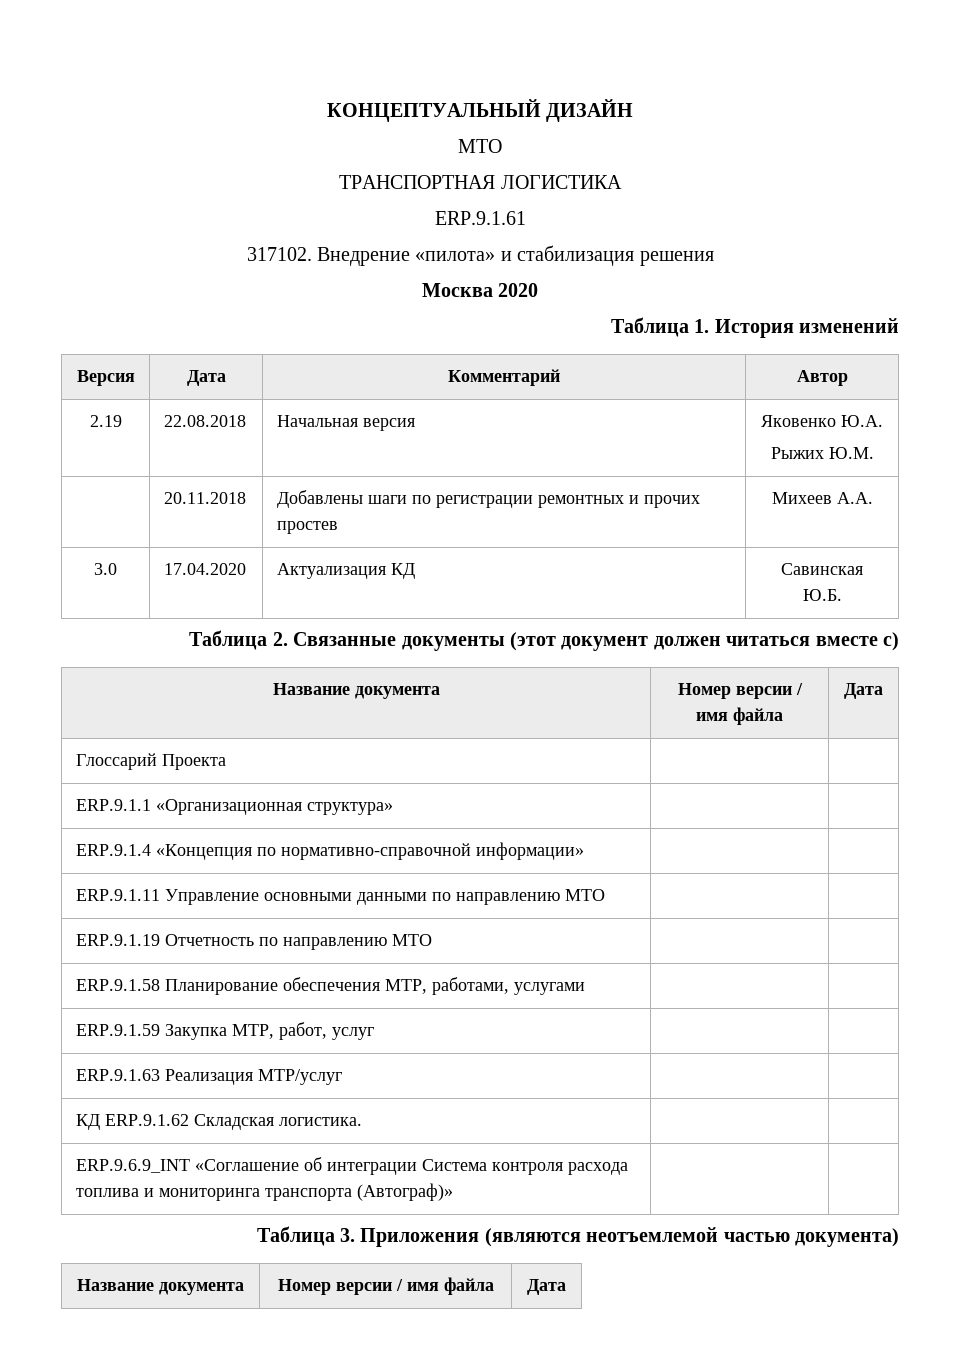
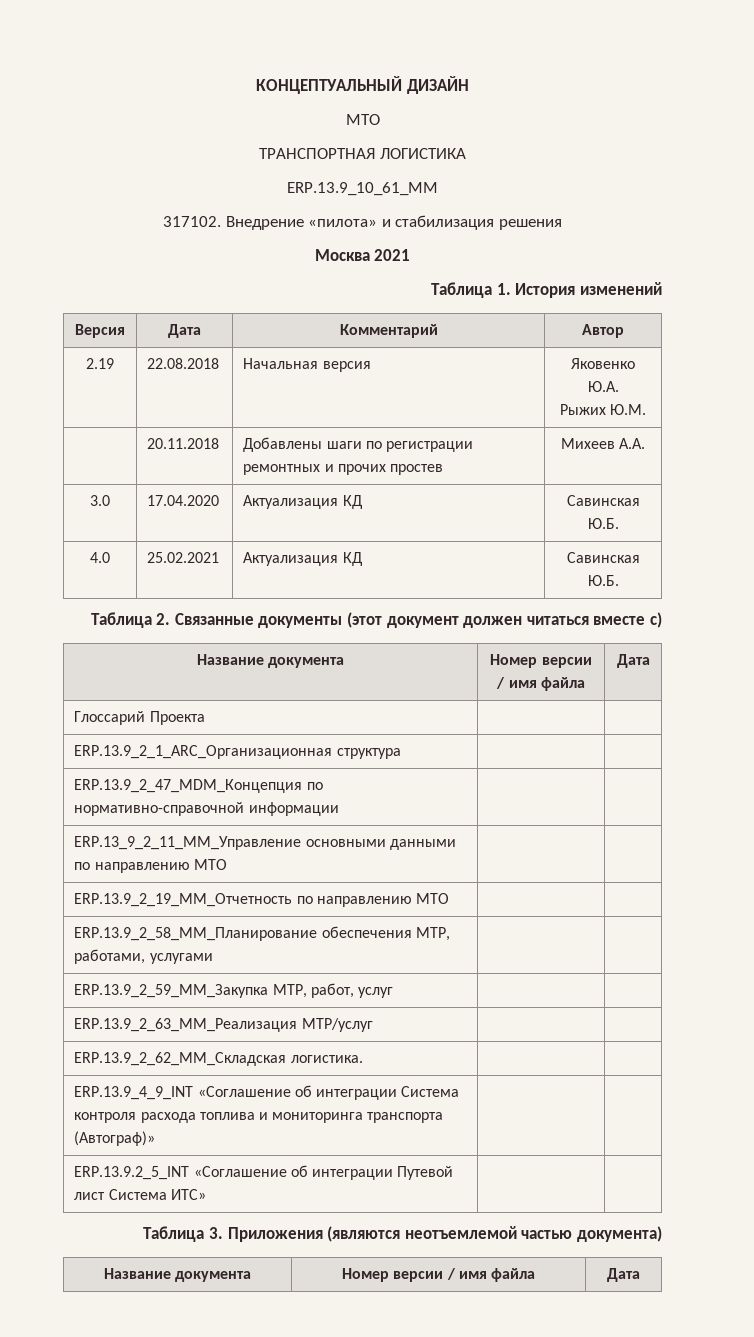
- ERP.9.1.61
+ ERP.13.9_10_61_MM
- Москва 2020
+ Москва 2021
+ 4.0 | 25.02.2021 | Актуализация КД | Савинская Ю.Б.
- ERP.9.1.1 «Организационная структура» | |
- ERP.9.1.4 «Концепция по нормативно-справочной информации» | |
- ERP.9.1.11 Управление основными данными по направлению МТО | |
+ ERP.13.9_2_1_ARC_Организационная структура | |
+ ERP.13.9_2_47_MDM_Концепция по нормативно-справочной информации | |
+ ERP.13_9_2_11_MM_Управление основными данными по направлению МТО | |
- ERP.9.1.19 Отчетность по направлению МТО | |
- ERP.9.1.58 Планирование обеспечения МТР, работами, услугами | |
+ ERP.13.9_2_19_MM_Отчетность по направлению МТО | |
+ ERP.13.9_2_58_MM_Планирование обеспечения МТР, работами, услугами | |
- ERP.9.1.59 Закупка МТР, работ, услуг | |
+ ERP.13.9_2_59_MM_Закупка МТР, работ, услуг | |
- ERP.9.1.63 Реализация МТР/услуг | |
+ ERP.13.9_2_63_MM_Реализация МТР/услуг | |
- КД ERP.9.1.62 Складская логистика. | |
+ ERP.13.9_2_62_MM_Складская логистика. | |
- ERP.9.6.9_INT «Соглашение об интеграции Система контроля расхода топлива и мониторинга транспорта (Автограф)» | |
+ ERP.13.9_4_9_INT «Соглашение об интеграции Система контроля расхода топлива и мониторинга транспорта (Автограф)» | |
+ ERP.13.9.2_5_INT «Соглашение об интеграции Путевой лист Система ИТС» | |

